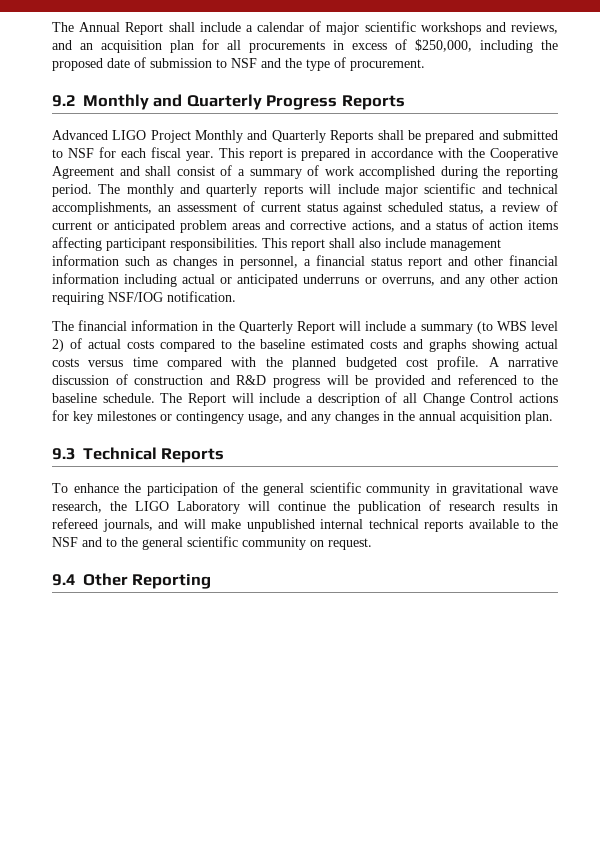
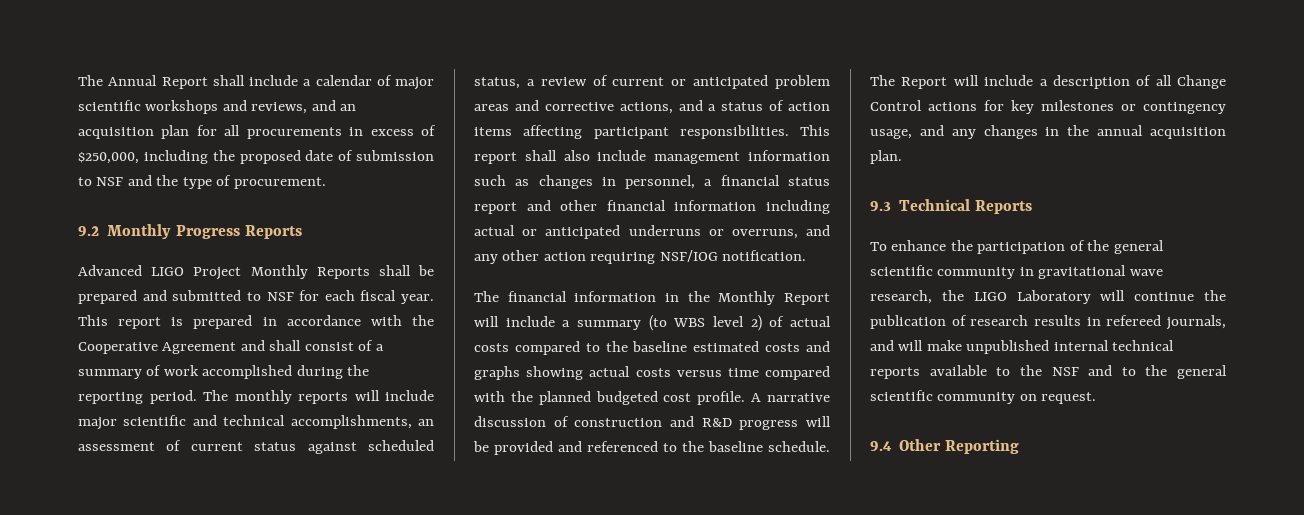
- 9.2 Monthly and Quarterly Progress Reports
+ 9.2 Monthly Progress Reports
- Advanced LIGO Project Monthly and Quarterly Reports shall be prepared and submitted to NSF for each fiscal year.
+ Advanced LIGO Project Monthly Reports shall be prepared and submitted to NSF for each fiscal year.
- The monthly and quarterly reports will include major scientific and technical accomplishments, an assessment of current status against scheduled status, a review of current or anticipated problem areas and corrective actions, and a status of action items affecting participant responsibilities.
+ The monthly reports will include major scientific and technical accomplishments, an assessment of current status against scheduled status, a review of current or anticipated problem areas and corrective actions, and a status of action items affecting participant responsibilities.
- The financial information in the Quarterly Report will include a summary (to WBS level 2) of actual costs compared to the baseline estimated costs and graphs showing actual costs versus time compared with the planned budgeted cost profile.
+ The financial information in the Monthly Report will include a summary (to WBS level 2) of actual costs compared to the baseline estimated costs and graphs showing actual costs versus time compared with the planned budgeted cost profile.

